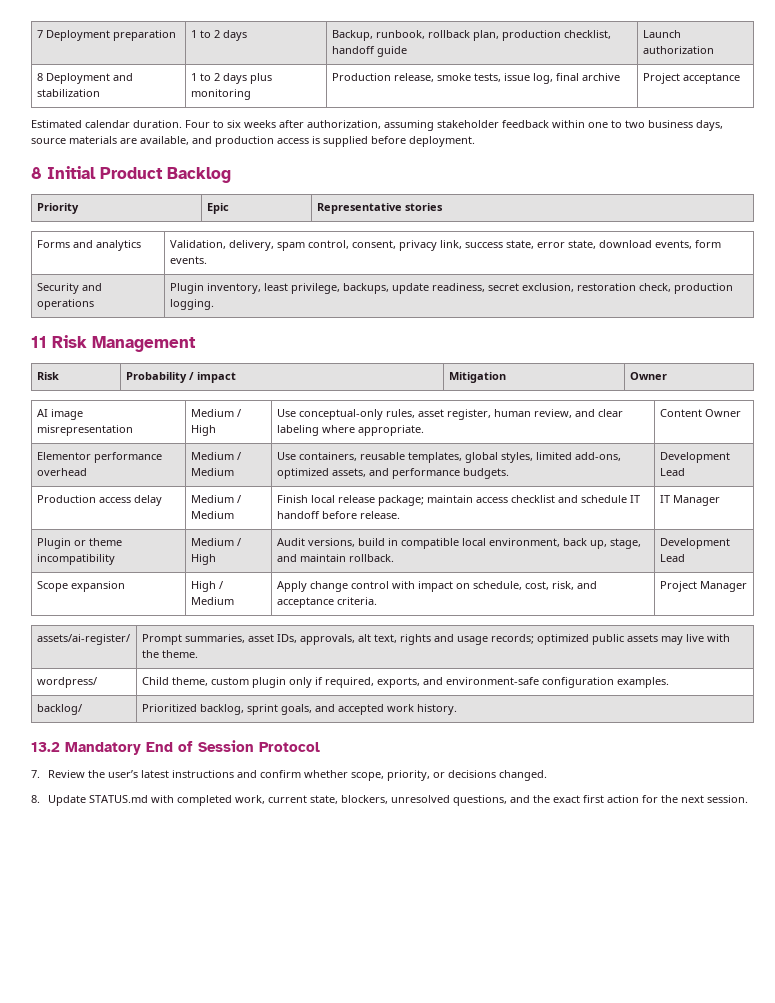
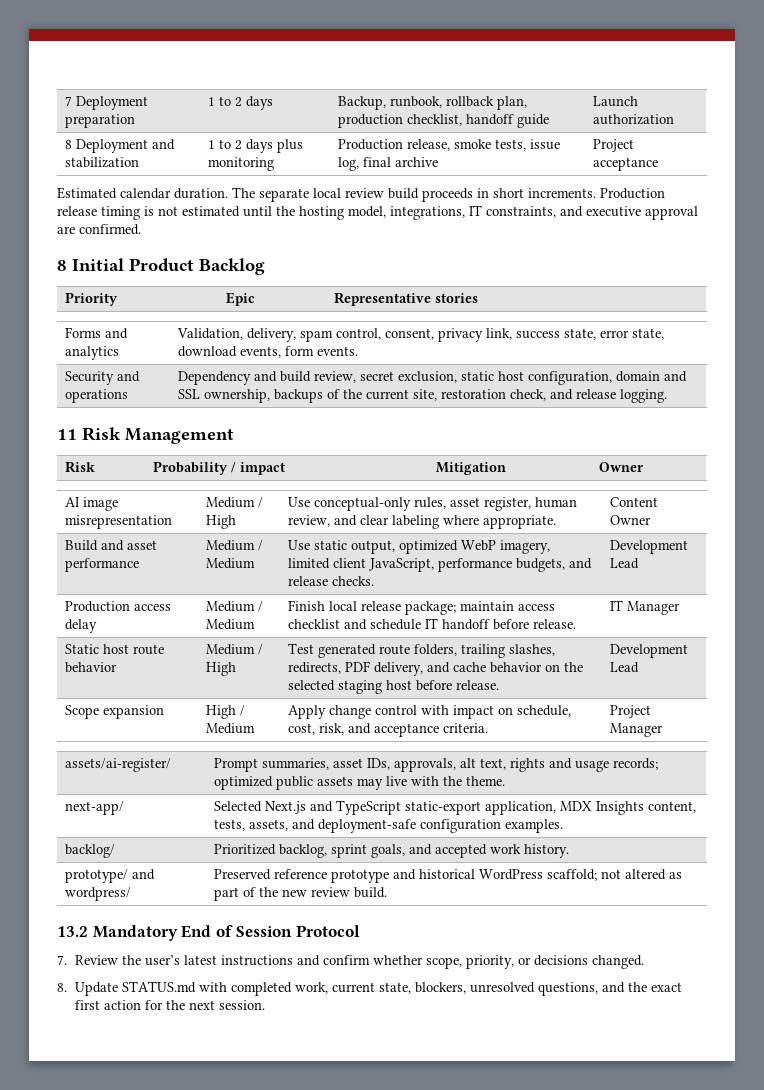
- Four to six weeks after authorization, assuming stakeholder feedback within one to two business days, source materials are available, and production access is supplied before deployment.
+ The separate local review build proceeds in short increments. Production release timing is not estimated until the hosting model, integrations, IT constraints, and executive approval are confirmed.
- Security and operations | Plugin inventory, least privilege, backups, update readiness, secret exclusion, restoration check, production logging.
+ Security and operations | Dependency and build review, secret exclusion, static host configuration, domain and SSL ownership, backups of the current site, restoration check, and release logging.
- Elementor performance overhead | Medium / Medium | Use containers, reusable templates, global styles, limited add-ons, optimized assets, and performance budgets. | Development Lead
+ Build and asset performance | Medium / Medium | Use static output, optimized WebP imagery, limited client JavaScript, performance budgets, and release checks. | Development Lead
- Plugin or theme incompatibility | Medium / High | Audit versions, build in compatible local environment, back up, stage, and maintain rollback. | Development Lead
+ Static host route behavior | Medium / High | Test generated route folders, trailing slashes, redirects, PDF delivery, and cache behavior on the selected staging host before release. | Development Lead
- wordpress/ | Child theme, custom plugin only if required, exports, and environment-safe configuration examples.
+ next-app/ | Selected Next.js and TypeScript static-export application, MDX Insights content, tests, assets, and deployment-safe configuration examples.
+ prototype/ and wordpress/ | Preserved reference prototype and historical WordPress scaffold; not altered as part of the new review build.

